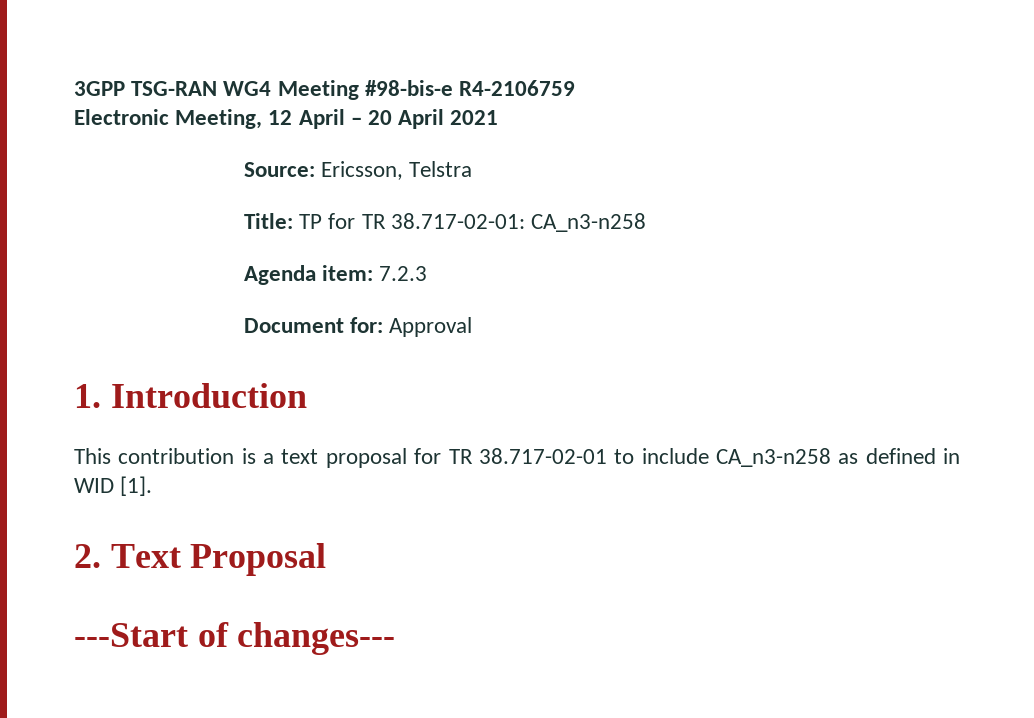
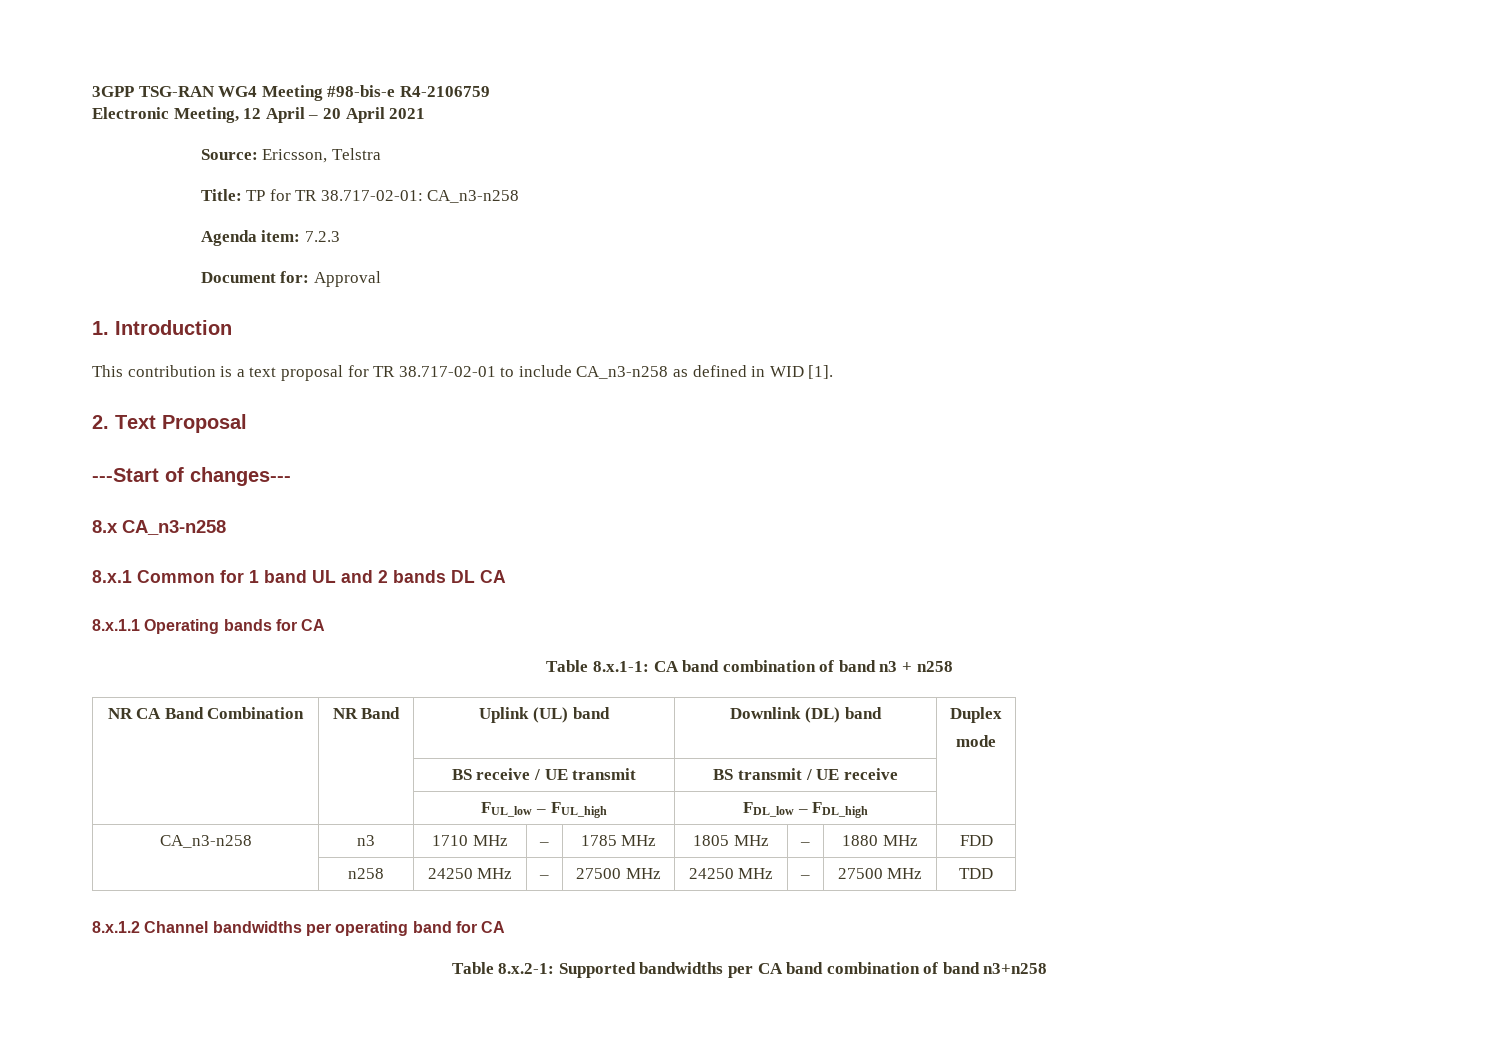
+ 8.x CA_n3-n258
+ 8.x.1 Common for 1 band UL and 2 bands DL CA
+ 8.x.1.1 Operating bands for CA
+ Table 8.x.1-1: CA band combination of band n3 + n258
+ NR CA Band Combination | NR Band | Uplink (UL) band | Downlink (DL) band | Duplex
+ mode
+ | | BS receive / UE transmit | BS transmit / UE receive |
+ | | FUL_low – FUL_high | FDL_low – FDL_high |
+ CA_n3-n258 | n3 | 1710 MHz | – | 1785 MHz | 1805 MHz | – | 1880 MHz | FDD
+ | n258 | 24250 MHz | – | 27500 MHz | 24250 MHz | – | 27500 MHz | TDD
+ 8.x.1.2 Channel bandwidths per operating band for CA
+ Table 8.x.2-1: Supported bandwidths per CA band combination of band n3+n258

